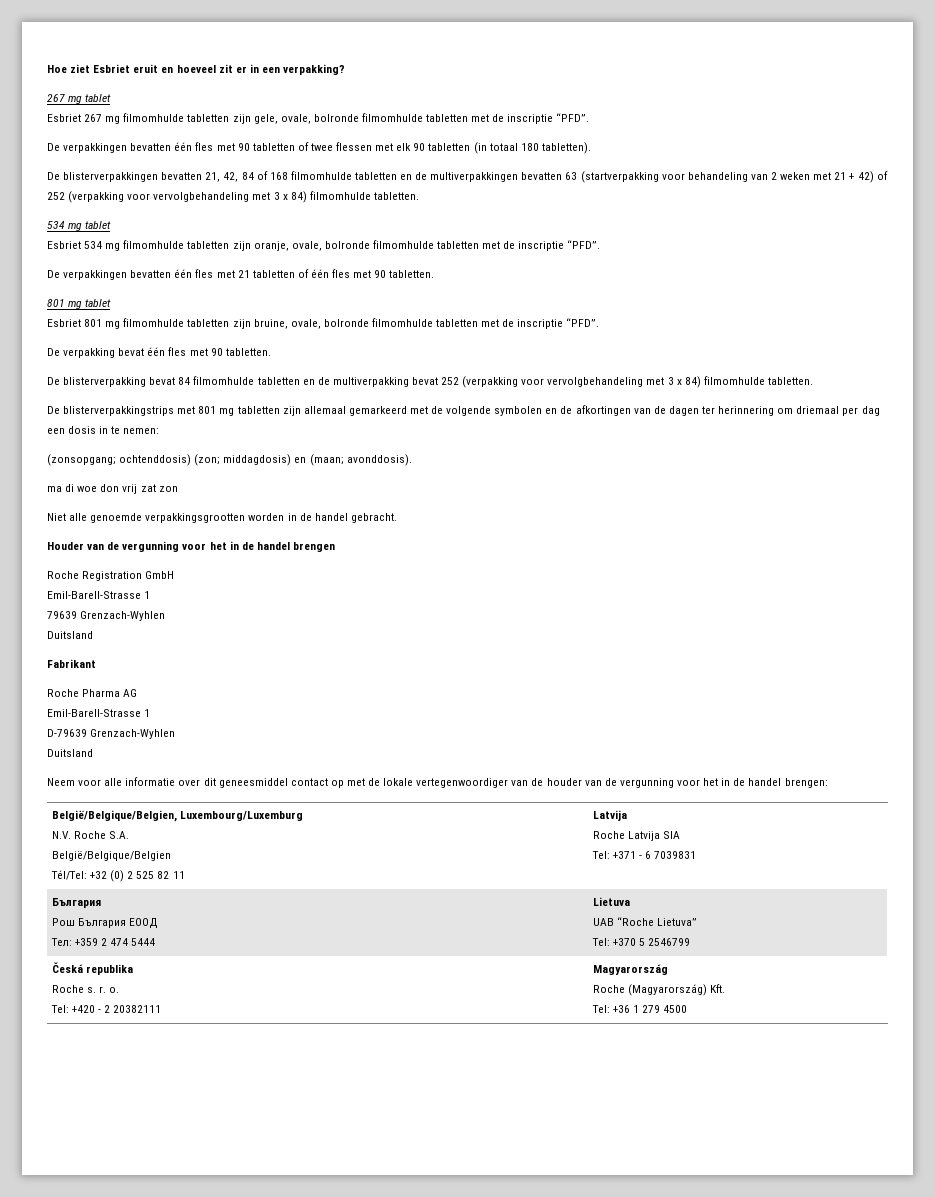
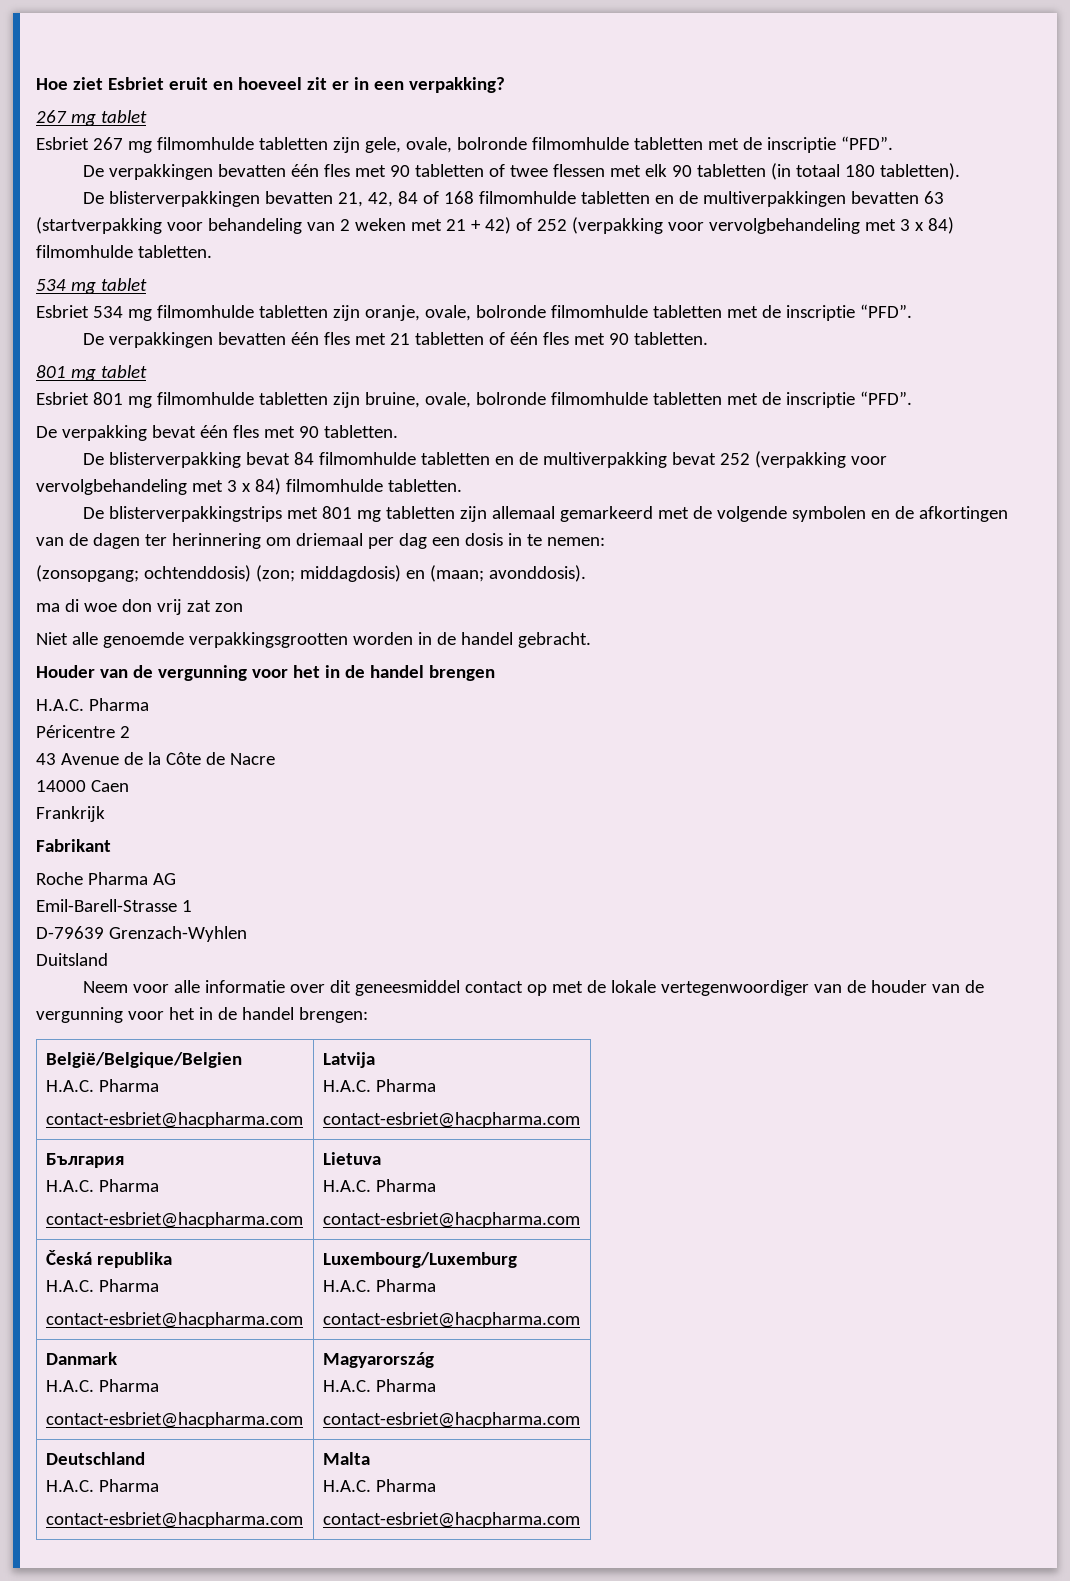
  Houder van de vergunning voor het in de handel brengen
- Roche Registration GmbH
- Emil-Barell-Strasse 1
- 79639 Grenzach-Wyhlen
- Duitsland
+ H.A.C. Pharma
+ Péricentre 2
+ 43 Avenue de la Côte de Nacre
+ 14000 Caen
+ Frankrijk
- België/Belgique/Belgien, Luxembourg/Luxemburg
- N.V. Roche S.A.
  België/Belgique/Belgien
- Tél/Tel: +32 (0) 2 525 82 11 | Latvija
- Roche Latvija SIA
- Tel: +371 - 6 7039831
+ H.A.C. Pharma
+ contact-esbriet@hacpharma.com | Latvija
+ H.A.C. Pharma
+ contact-esbriet@hacpharma.com
  България
- Рош България ЕООД
- Тел: +359 2 474 5444 | Lietuva
- UAB “Roche Lietuva”
- Tel: +370 5 2546799
+ H.A.C. Pharma
+ contact-esbriet@hacpharma.com | Lietuva
+ H.A.C. Pharma
+ contact-esbriet@hacpharma.com
  Česká republika
- Roche s. r. o.
- Tel: +420 - 2 20382111 | Magyarország
- Roche (Magyarország) Kft.
- Tel: +36 1 279 4500
+ H.A.C. Pharma
+ contact-esbriet@hacpharma.com | Luxembourg/Luxemburg
+ H.A.C. Pharma
+ contact-esbriet@hacpharma.com
+ Danmark
+ H.A.C. Pharma
+ contact-esbriet@hacpharma.com | Magyarország
+ H.A.C. Pharma
+ contact-esbriet@hacpharma.com
+ Deutschland
+ H.A.C. Pharma
+ contact-esbriet@hacpharma.com | Malta
+ H.A.C. Pharma
+ contact-esbriet@hacpharma.com

